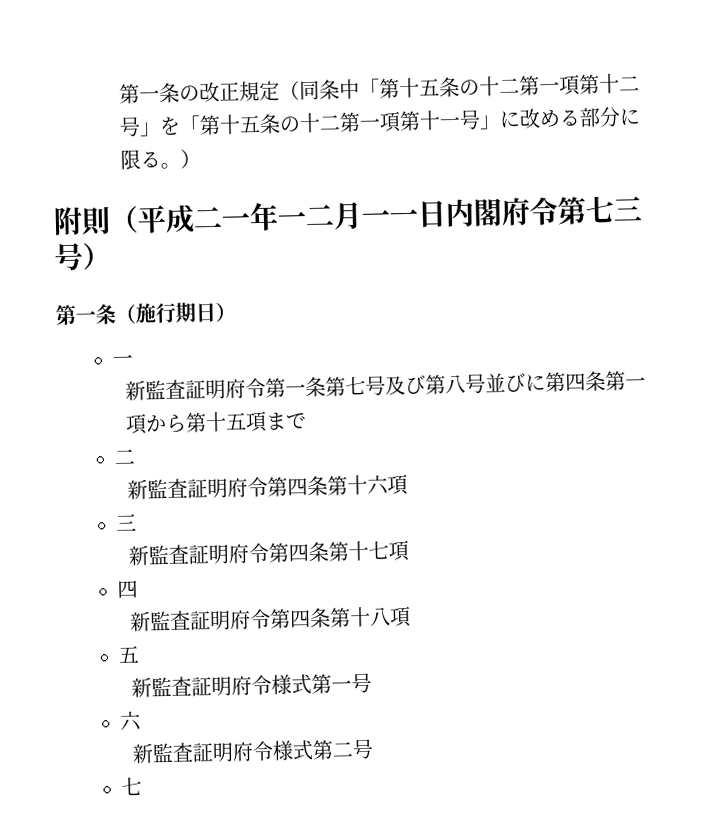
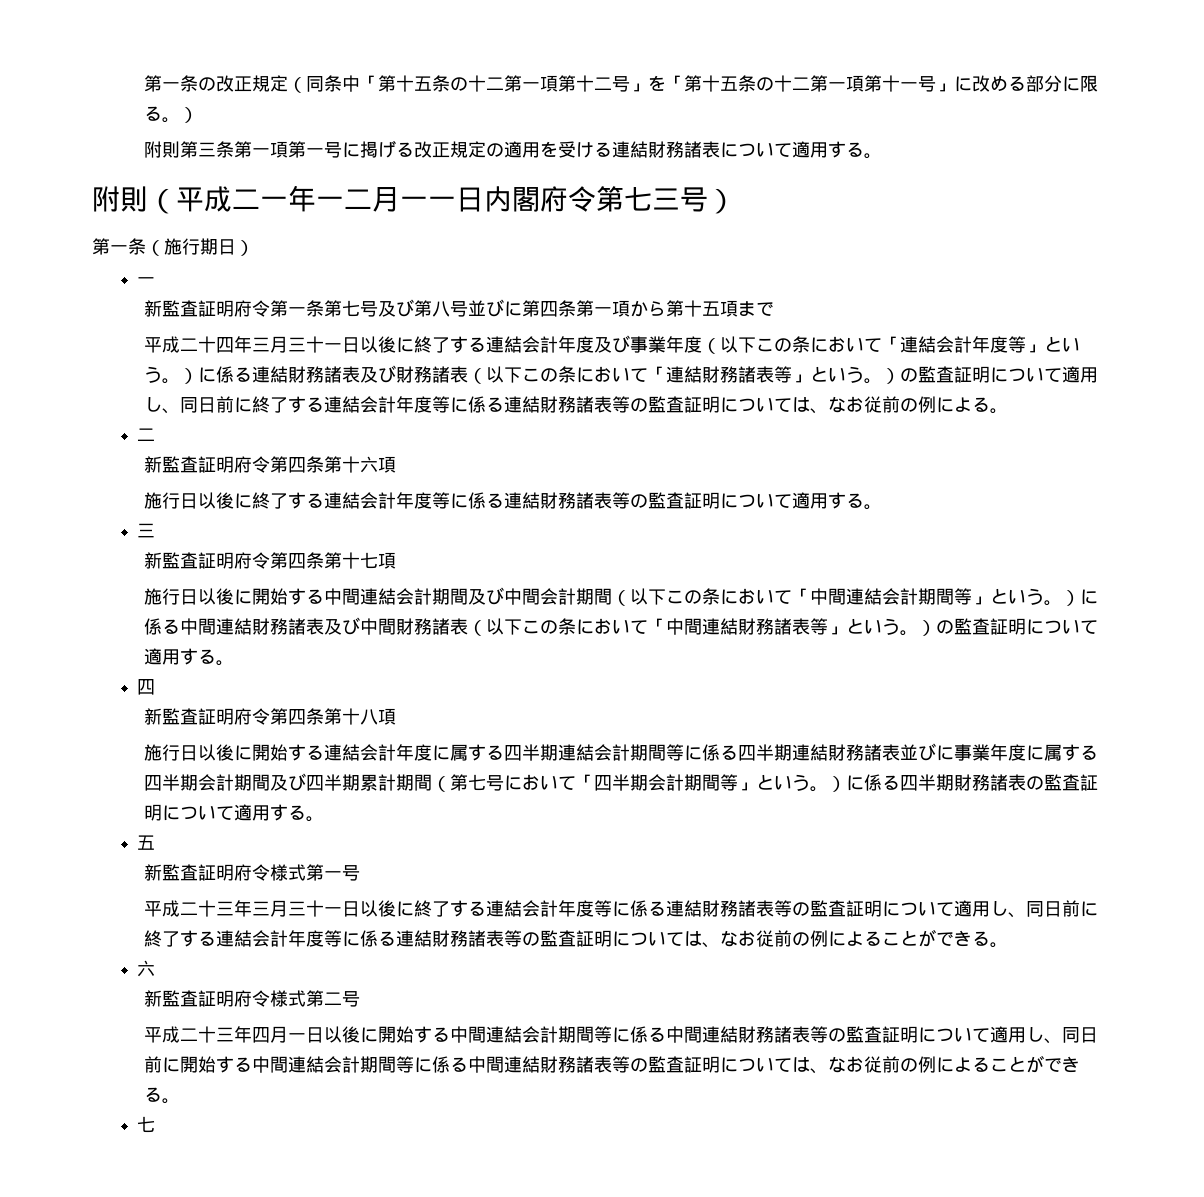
+ 附則第三条第一項第一号に掲げる改正規定の適用を受ける連結財務諸表について適用する。
+ 平成二十四年三月三十一日以後に終了する連結会計年度及び事業年度（以下この条において「連結会計年度等」という。）に係る連結財務諸表及び財務諸表（以下この条において「連結財務諸表等」という。）の監査証明について適用し、同日前に終了する連結会計年度等に係る連結財務諸表等の監査証明については、なお従前の例による。
+ 施行日以後に終了する連結会計年度等に係る連結財務諸表等の監査証明について適用する。
+ 施行日以後に開始する中間連結会計期間及び中間会計期間（以下この条において「中間連結会計期間等」という。）に係る中間連結財務諸表及び中間財務諸表（以下この条において「中間連結財務諸表等」という。）の監査証明について適用する。
+ 施行日以後に開始する連結会計年度に属する四半期連結会計期間等に係る四半期連結財務諸表並びに事業年度に属する四半期会計期間及び四半期累計期間（第七号において「四半期会計期間等」という。）に係る四半期財務諸表の監査証明について適用する。
+ 平成二十三年三月三十一日以後に終了する連結会計年度等に係る連結財務諸表等の監査証明について適用し、同日前に終了する連結会計年度等に係る連結財務諸表等の監査証明については、なお従前の例によることができる。
+ 平成二十三年四月一日以後に開始する中間連結会計期間等に係る中間連結財務諸表等の監査証明について適用し、同日前に開始する中間連結会計期間等に係る中間連結財務諸表等の監査証明については、なお従前の例によることができる。

